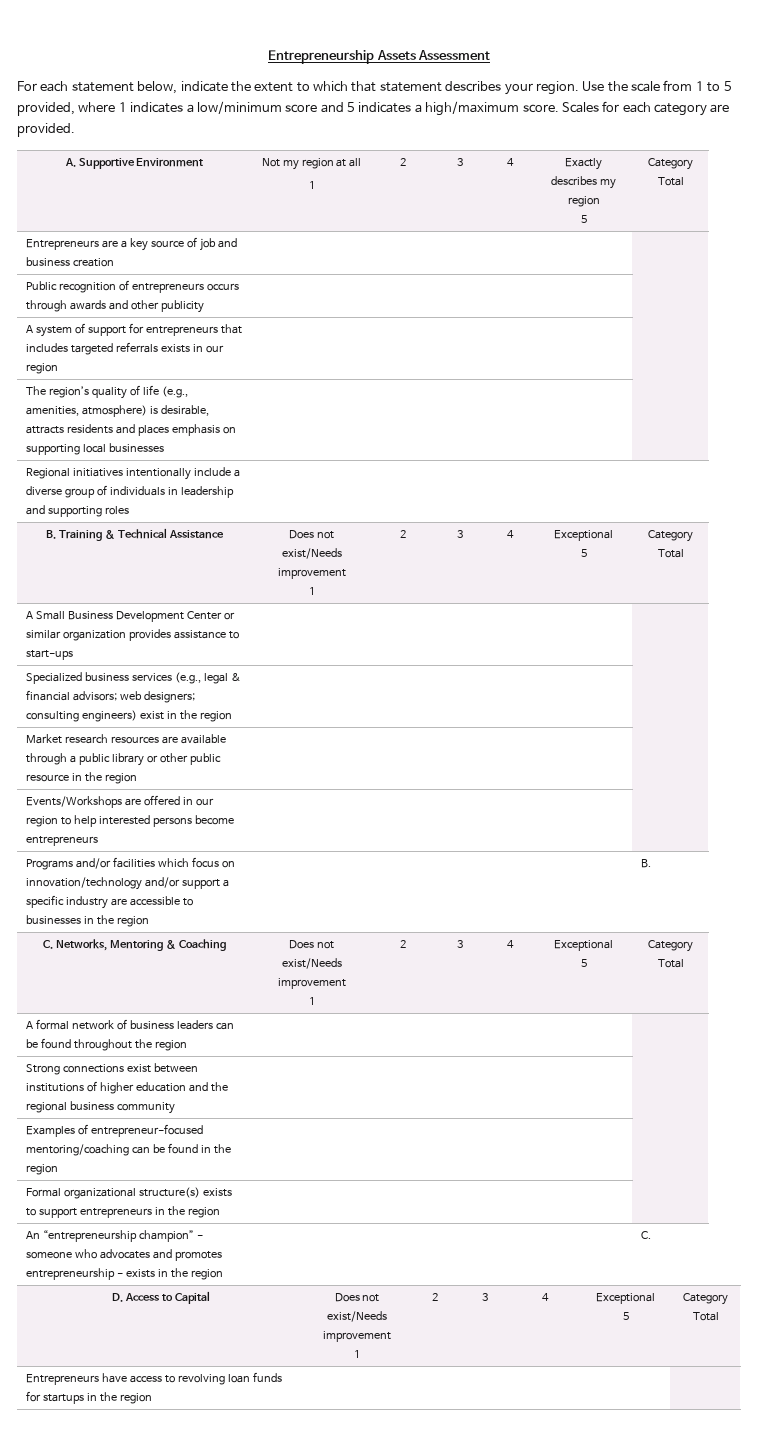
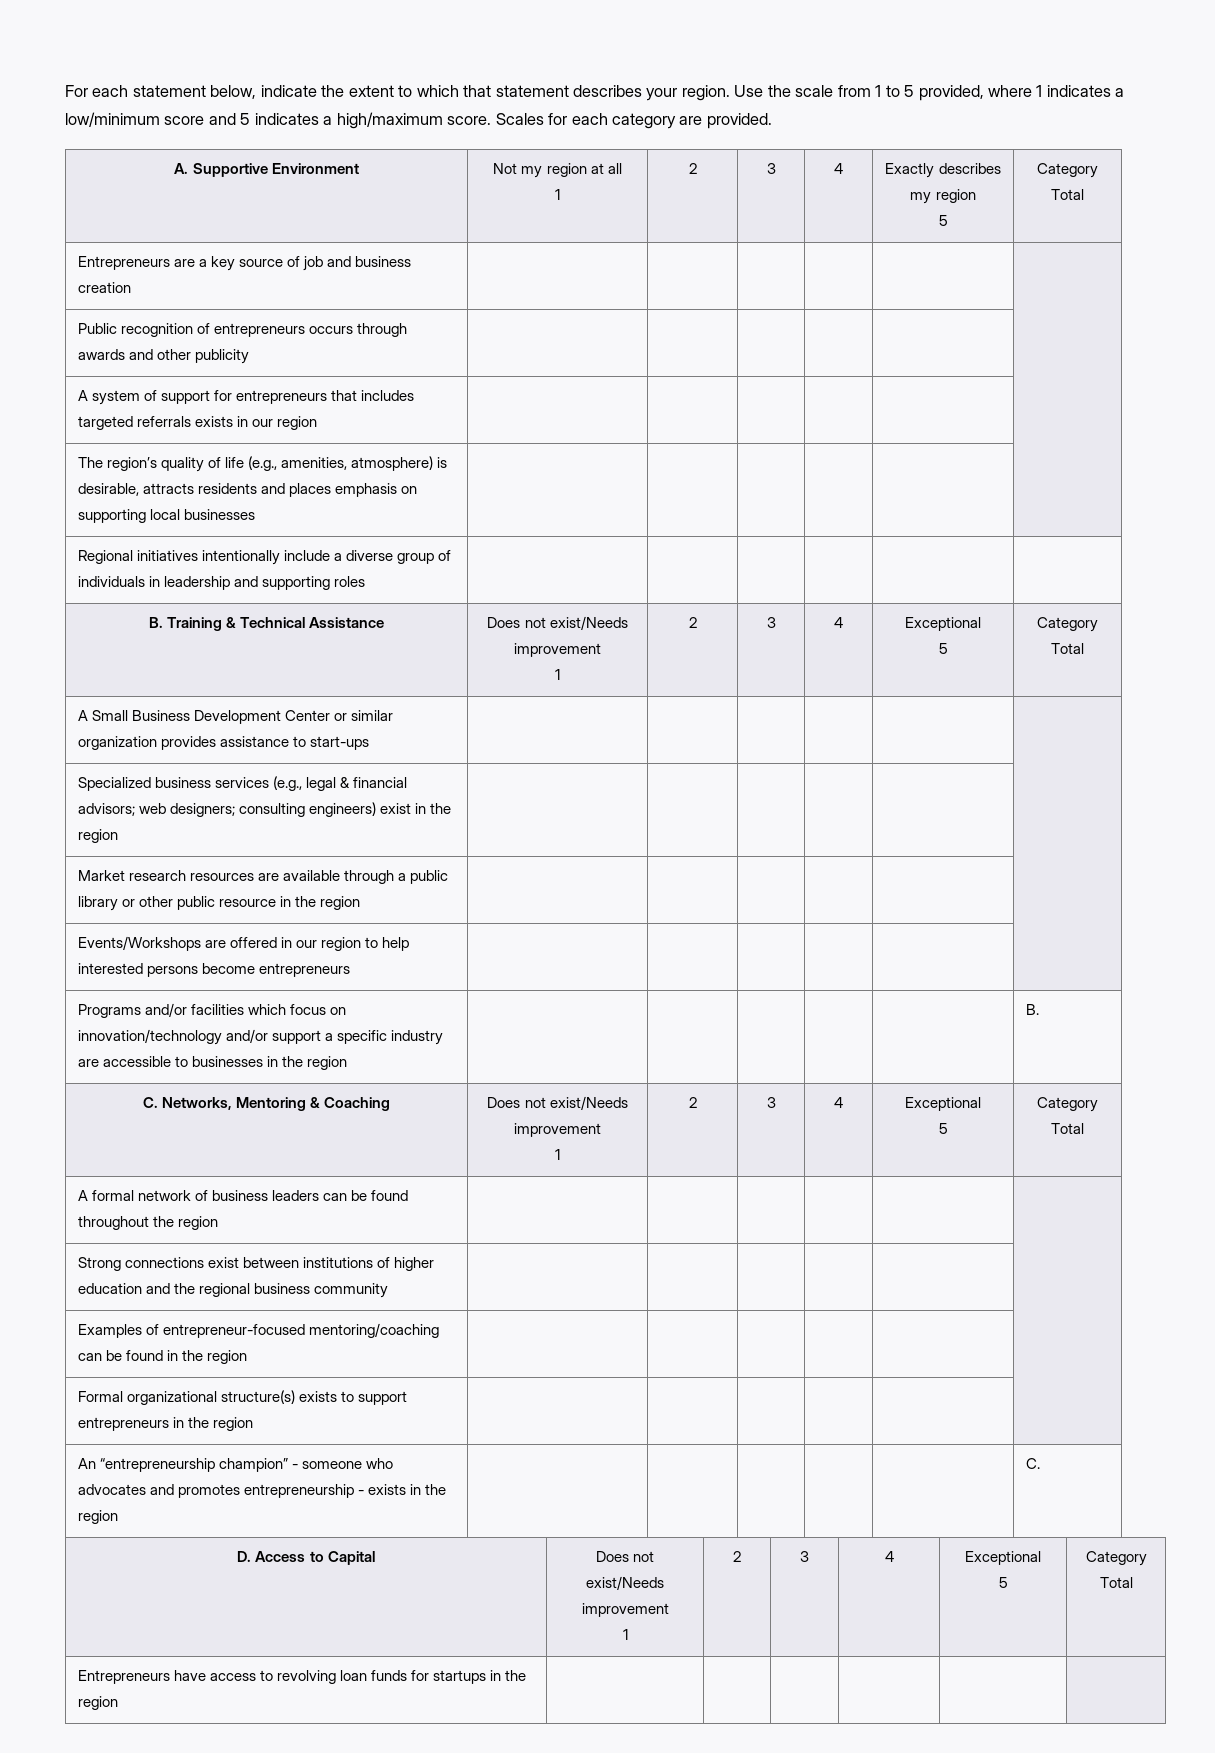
- Entrepreneurship Assets Assessment

